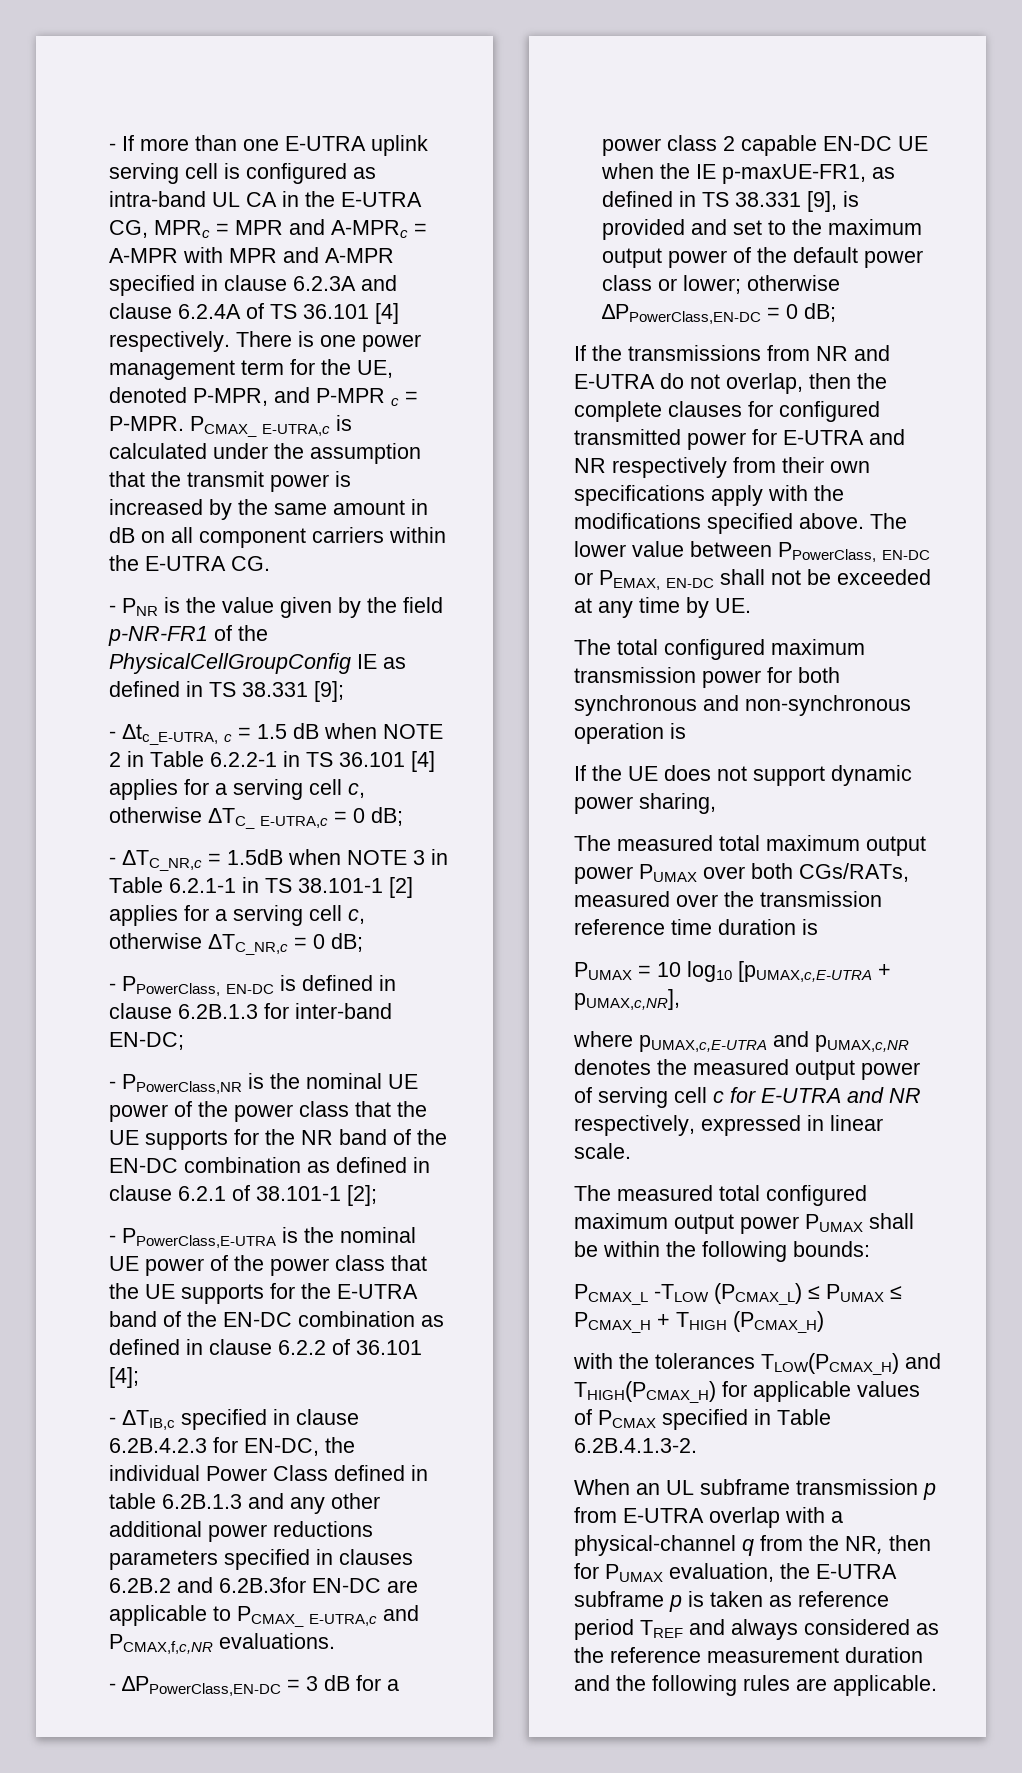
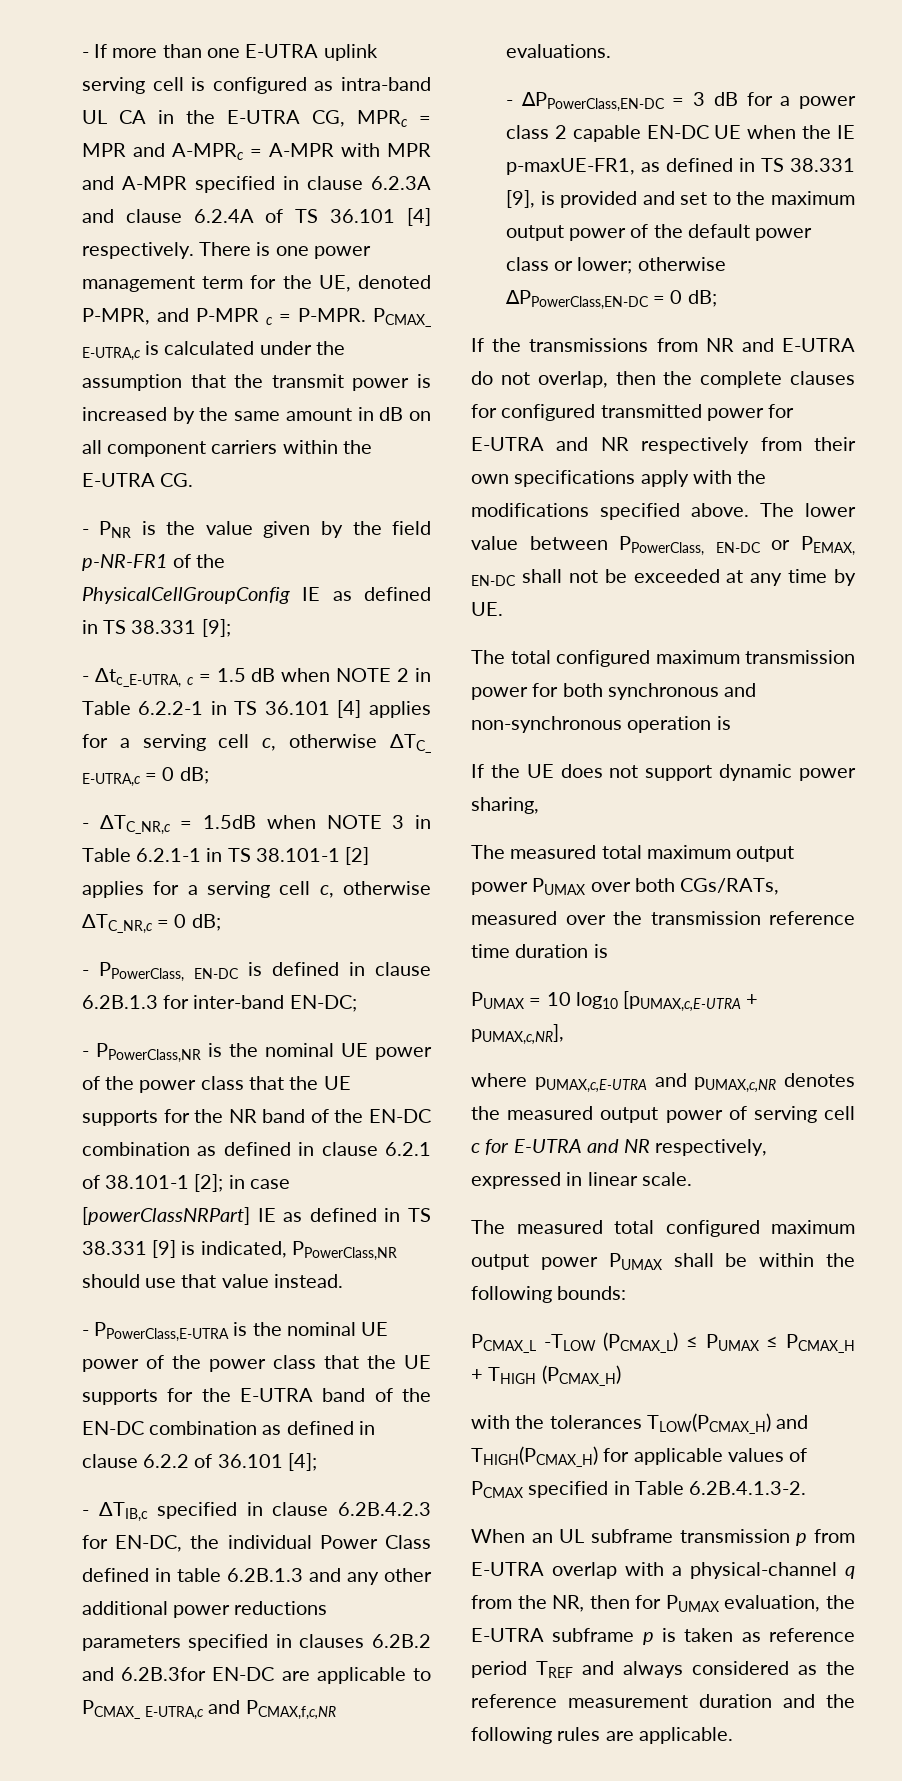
- - PPowerClass,NR is the nominal UE power of the power class that the UE supports for the NR band of the EN-DC combination as defined in clause 6.2.1 of 38.101-1 [2];
+ - PPowerClass,NR is the nominal UE power of the power class that the UE supports for the NR band of the EN-DC combination as defined in clause 6.2.1 of 38.101-1 [2]; in case [powerClassNRPart] IE as defined in TS 38.331 [9] is indicated, PPowerClass,NR should use that value instead.

